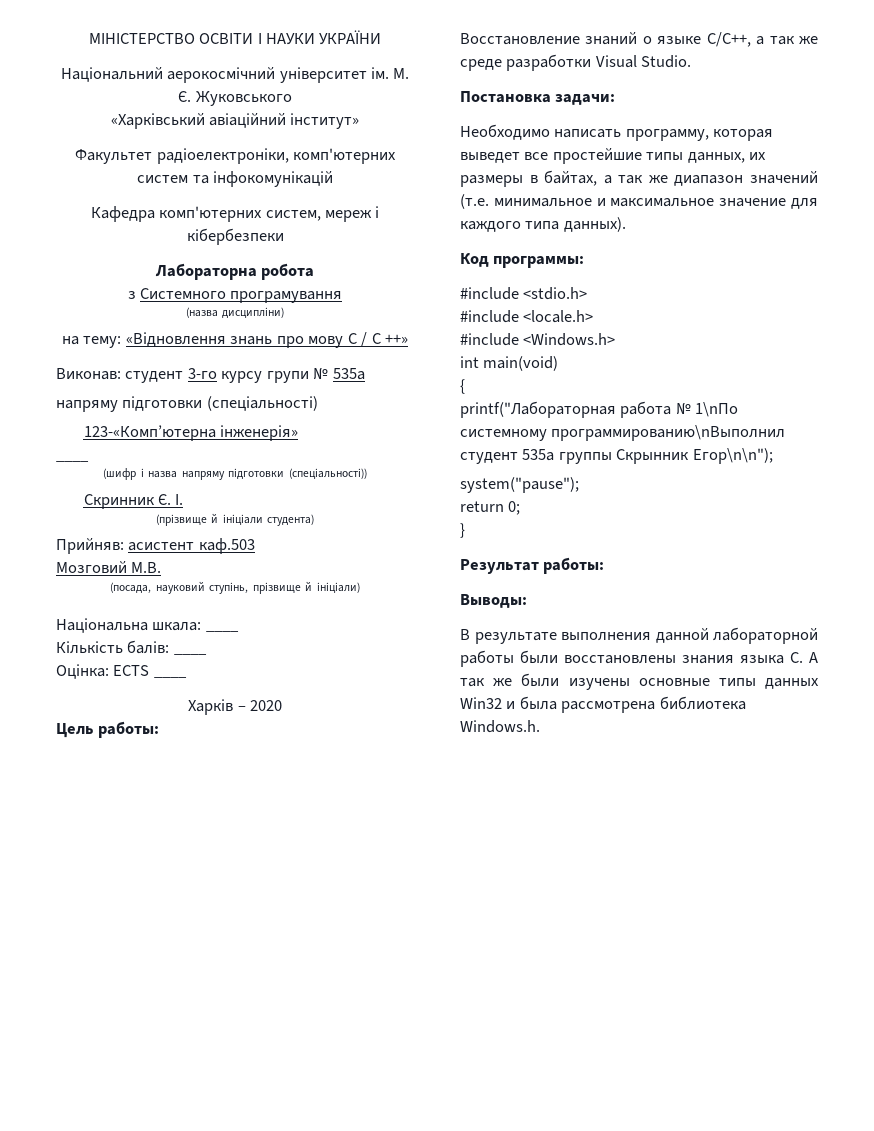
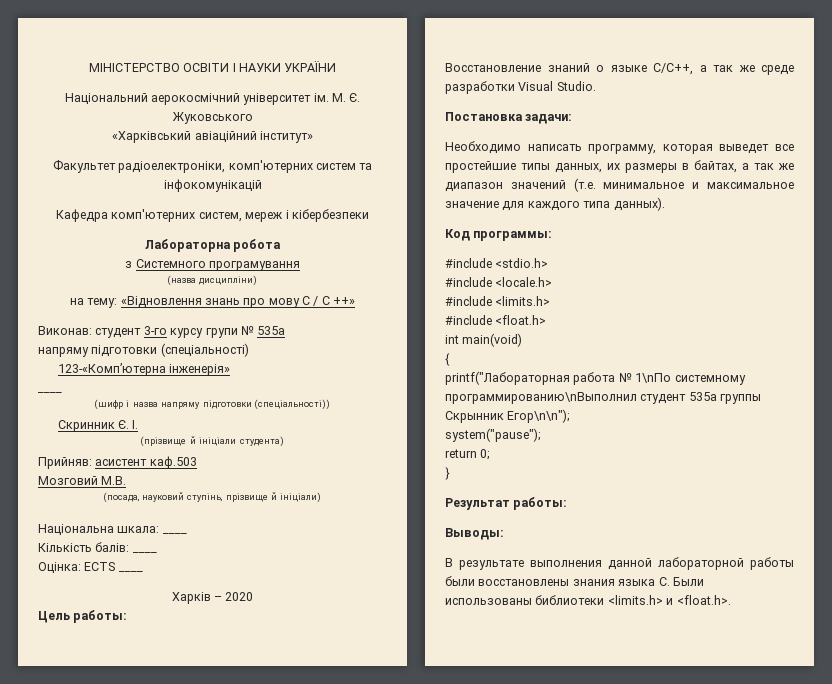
- #include <Windows.h>
+ #include <limits.h>
+ #include <float.h>
- В результате выполнения данной лабораторной работы были восстановлены знания языка С. А так же были изучены основные типы данных Win32 и была рассмотрена библиотека Windows.h.
+ В результате выполнения данной лабораторной работы были восстановлены знания языка С. Были использованы библиотеки <limits.h> и <float.h>.

